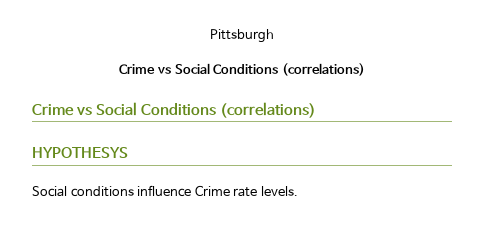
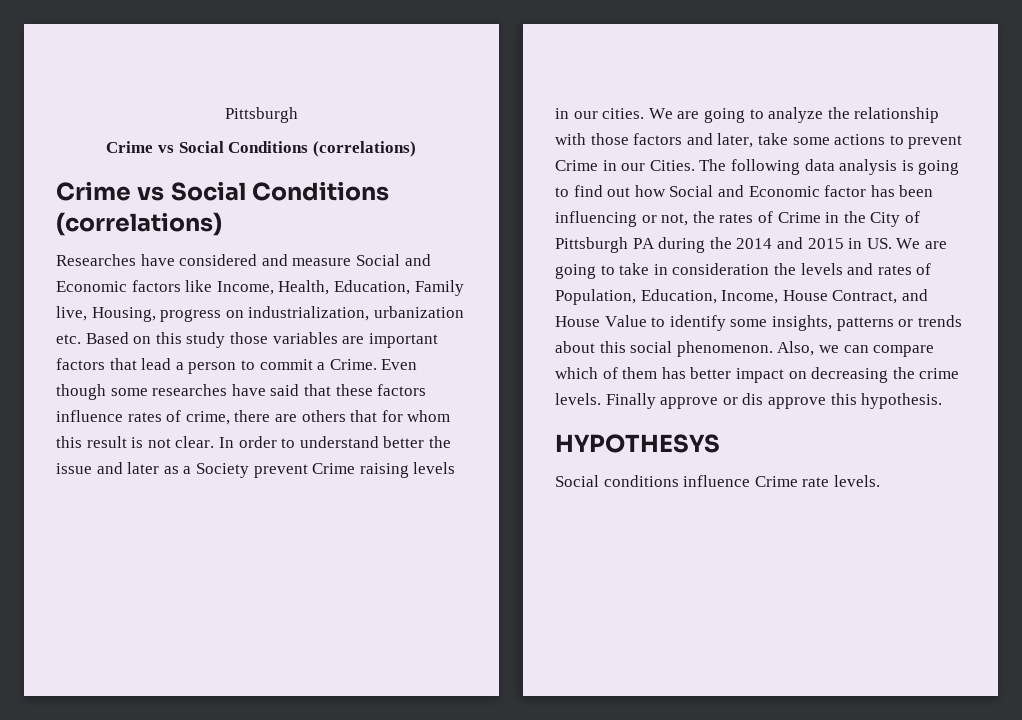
+ Researches have considered and measure Social and Economic factors like Income, Health, Education, Family live, Housing, progress on industrialization, urbanization etc. Based on this study those variables are important factors that lead a person to commit a Crime. Even though some researches have said that these factors influence rates of crime, there are others that for whom this result is not clear. In order to understand better the issue and later as a Society prevent Crime raising levels in our cities. We are going to analyze the relationship with those factors and later, take some actions to prevent Crime in our Cities. The following data analysis is going to find out how Social and Economic factor has been influencing or not, the rates of Crime in the City of Pittsburgh PA during the 2014 and 2015 in US. We are going to take in consideration the levels and rates of Population, Education, Income, House Contract, and House Value to identify some insights, patterns or trends about this social phenomenon. Also, we can compare which of them has better impact on decreasing the crime levels. Finally approve or dis approve this hypothesis.

